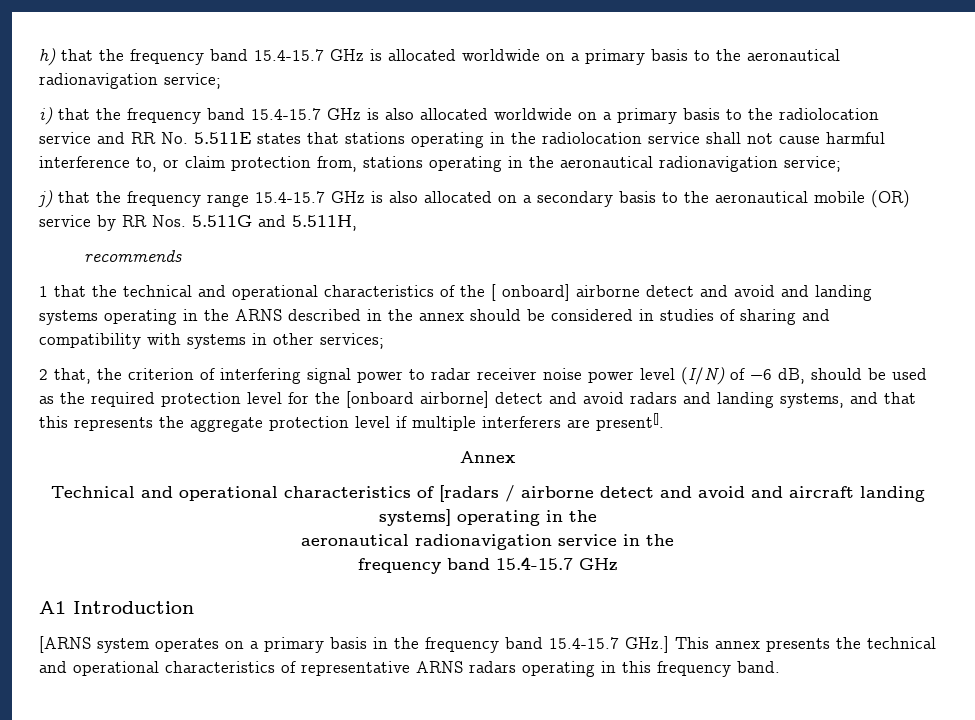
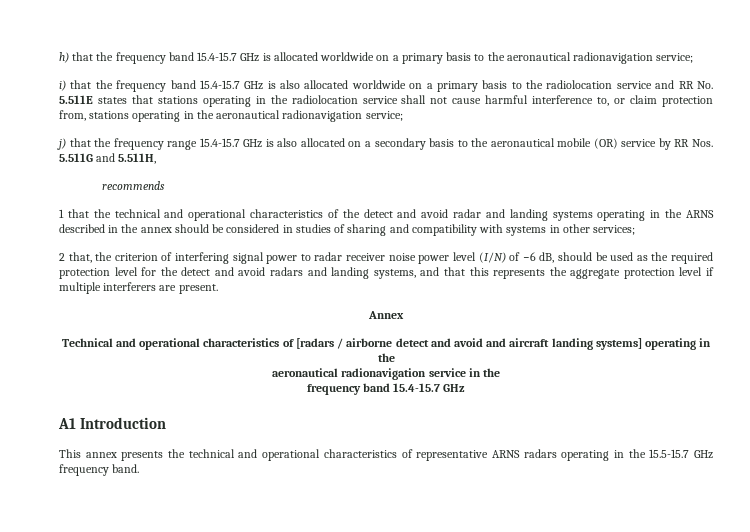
- 1 that the technical and operational characteristics of the [ onboard] airborne detect and avoid and landing systems operating in the ARNS described in the annex should be considered in studies of sharing and compatibility with systems in other services;
+ 1 that the technical and operational characteristics of the detect and avoid radar and landing systems operating in the ARNS described in the annex should be considered in studies of sharing and compatibility with systems in other services;
- 2 that, the criterion of interfering signal power to radar receiver noise power level (I/N) of −6 dB, should be used as the required protection level for the [onboard airborne] detect and avoid radars and landing systems, and that this represents the aggregate protection level if multiple interferers are present[].
+ 2 that, the criterion of interfering signal power to radar receiver noise power level (I/N) of −6 dB, should be used as the required protection level for the detect and avoid radars and landing systems, and that this represents the aggregate protection level if multiple interferers are present.
- [ARNS system operates on a primary basis in the frequency band 15.4-15.7 GHz.] This annex presents the technical and operational characteristics of representative ARNS radars operating in this frequency band.
+ This annex presents the technical and operational characteristics of representative ARNS radars operating in the 15.5-15.7 GHz frequency band.

